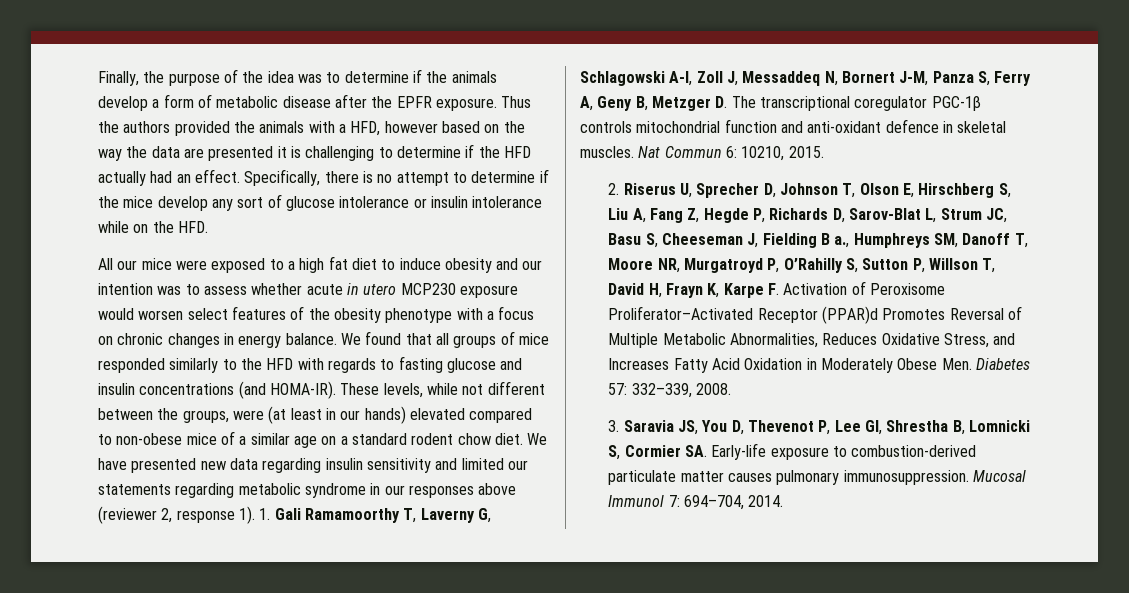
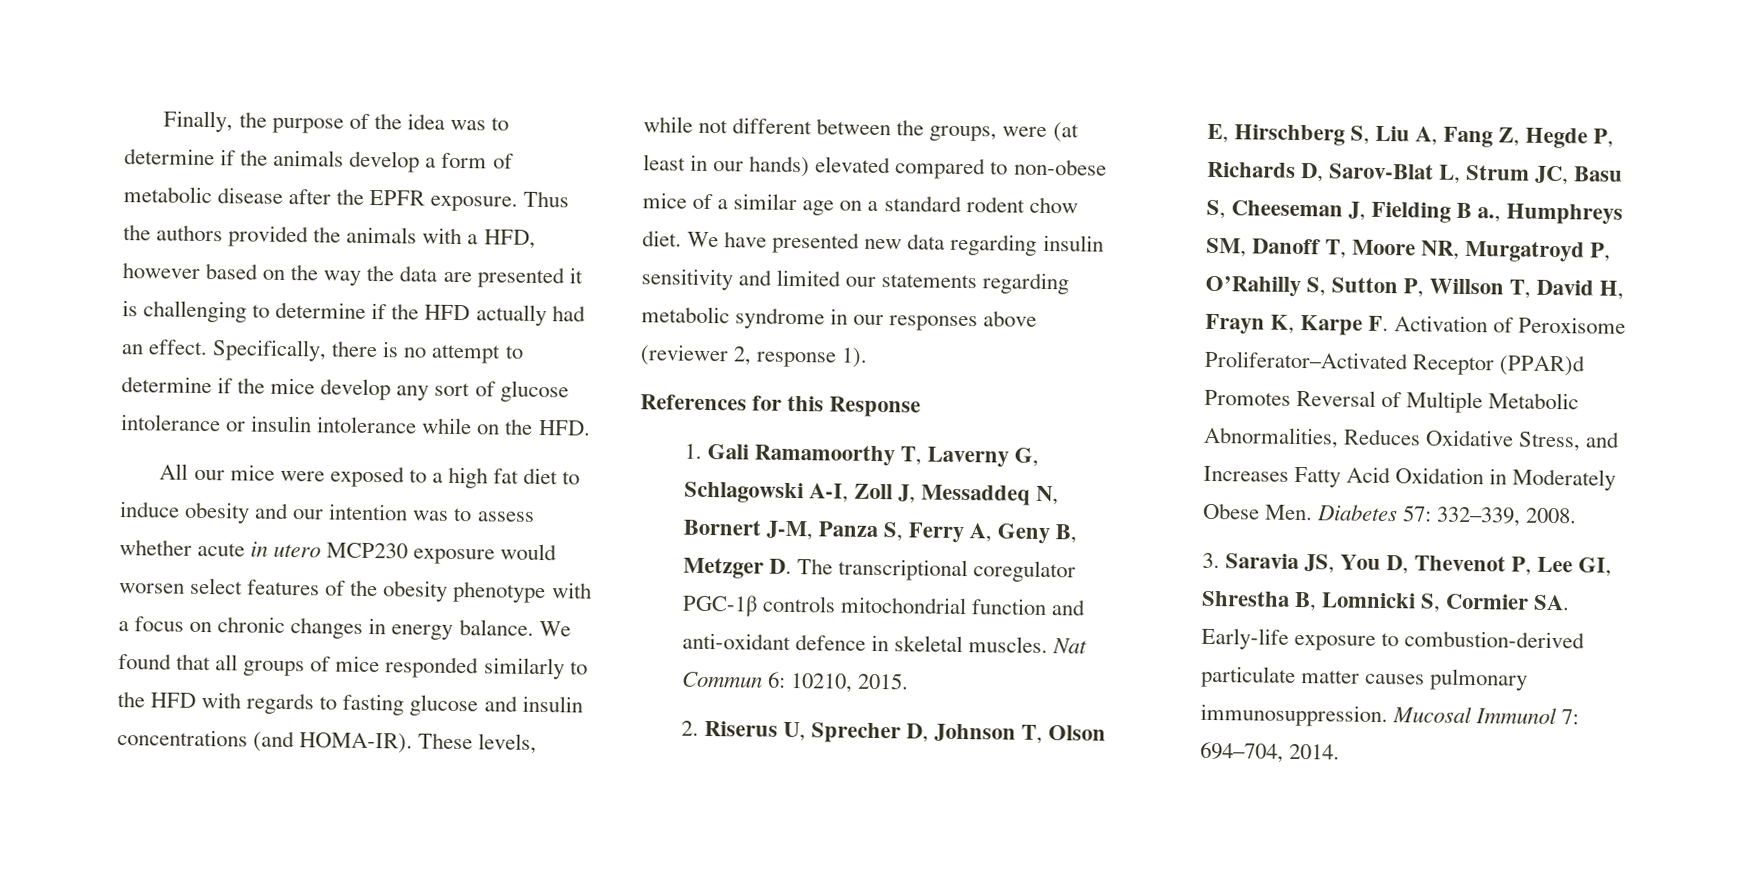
- We have presented new data regarding insulin sensitivity and limited our statements regarding metabolic syndrome in our responses above (reviewer 2, response 1). 1. Gali Ramamoorthy T, Laverny G, Schlagowski A-I, Zoll J, Messaddeq N, Bornert J-M, Panza S, Ferry A, Geny B, Metzger D. The transcriptional coregulator PGC-1β controls mitochondrial function and anti-oxidant defence in skeletal muscles.
+ We have presented new data regarding insulin sensitivity and limited our statements regarding metabolic syndrome in our responses above (reviewer 2, response 1).
+ References for this Response
+ 1. Gali Ramamoorthy T, Laverny G, Schlagowski A-I, Zoll J, Messaddeq N, Bornert J-M, Panza S, Ferry A, Geny B, Metzger D. The transcriptional coregulator PGC-1β controls mitochondrial function and anti-oxidant defence in skeletal muscles.

